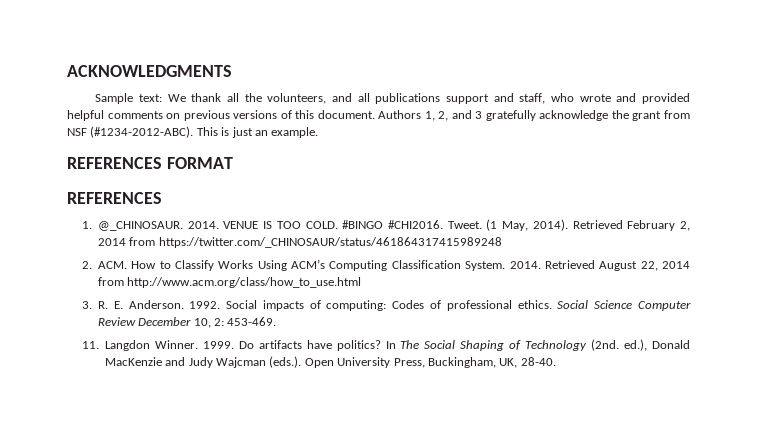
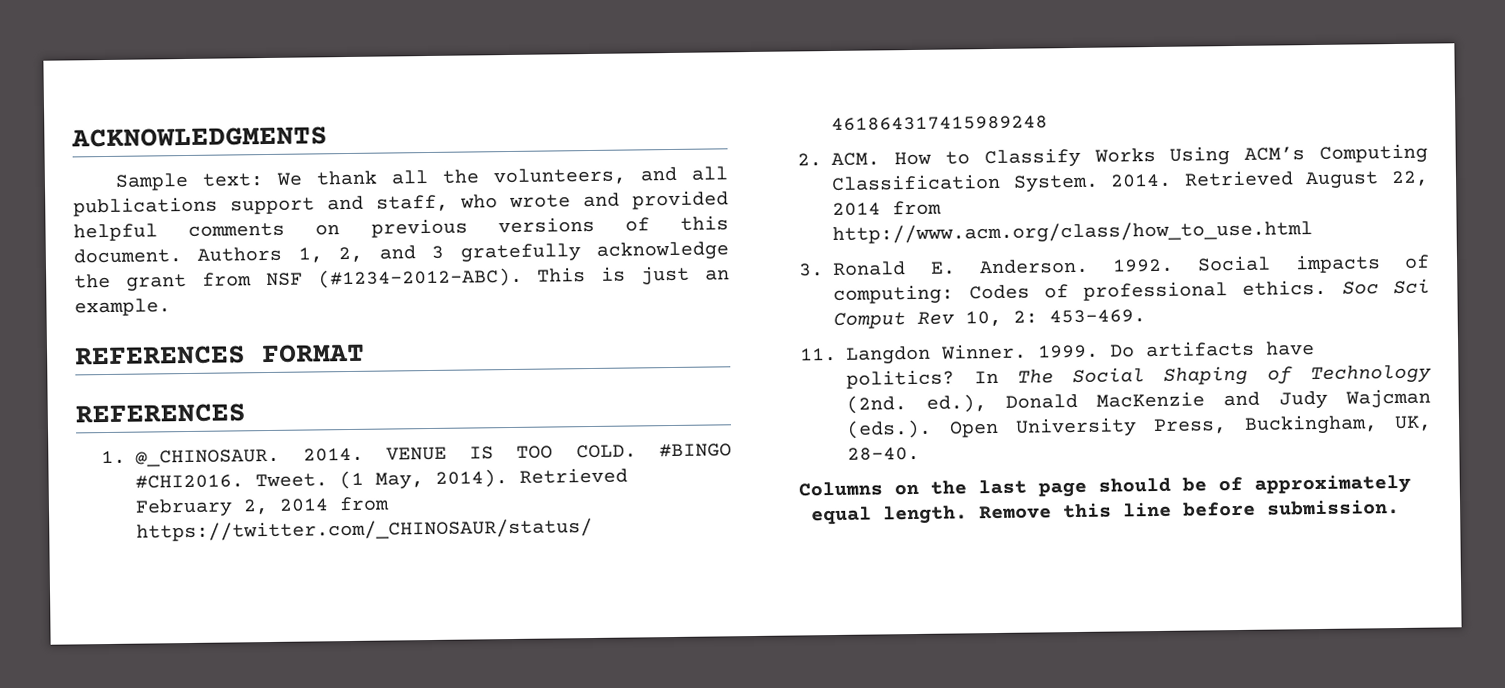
- 3. R. E. Anderson.
+ 3. Ronald E. Anderson.
- Social Science Computer Review December 10, 2: 453-469.
+ Soc Sci Comput Rev 10, 2: 453-469.
+ Columns on the last page should be of approximately equal length. Remove this line before submission.

